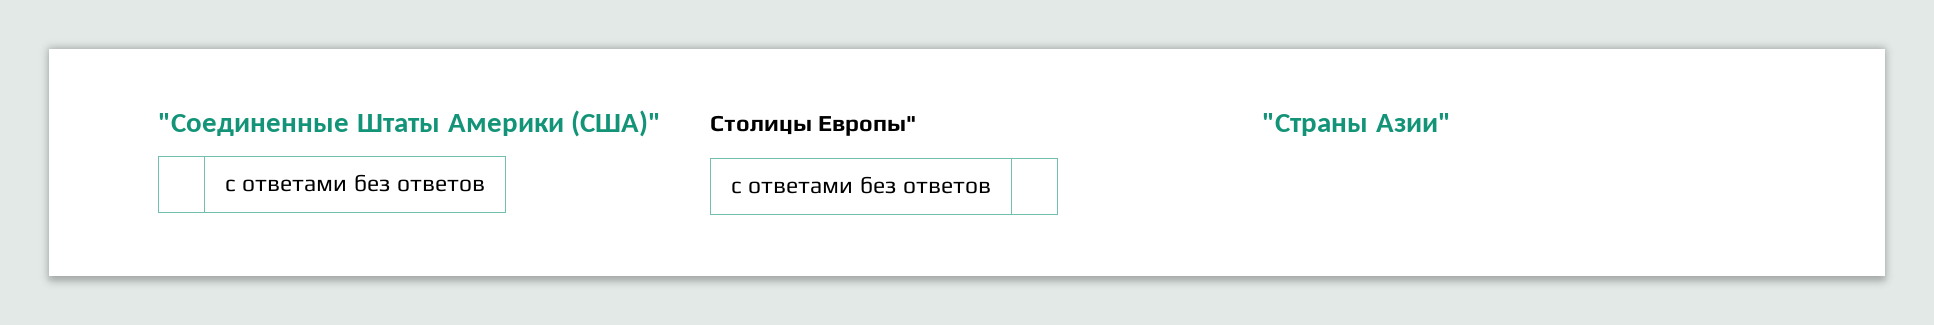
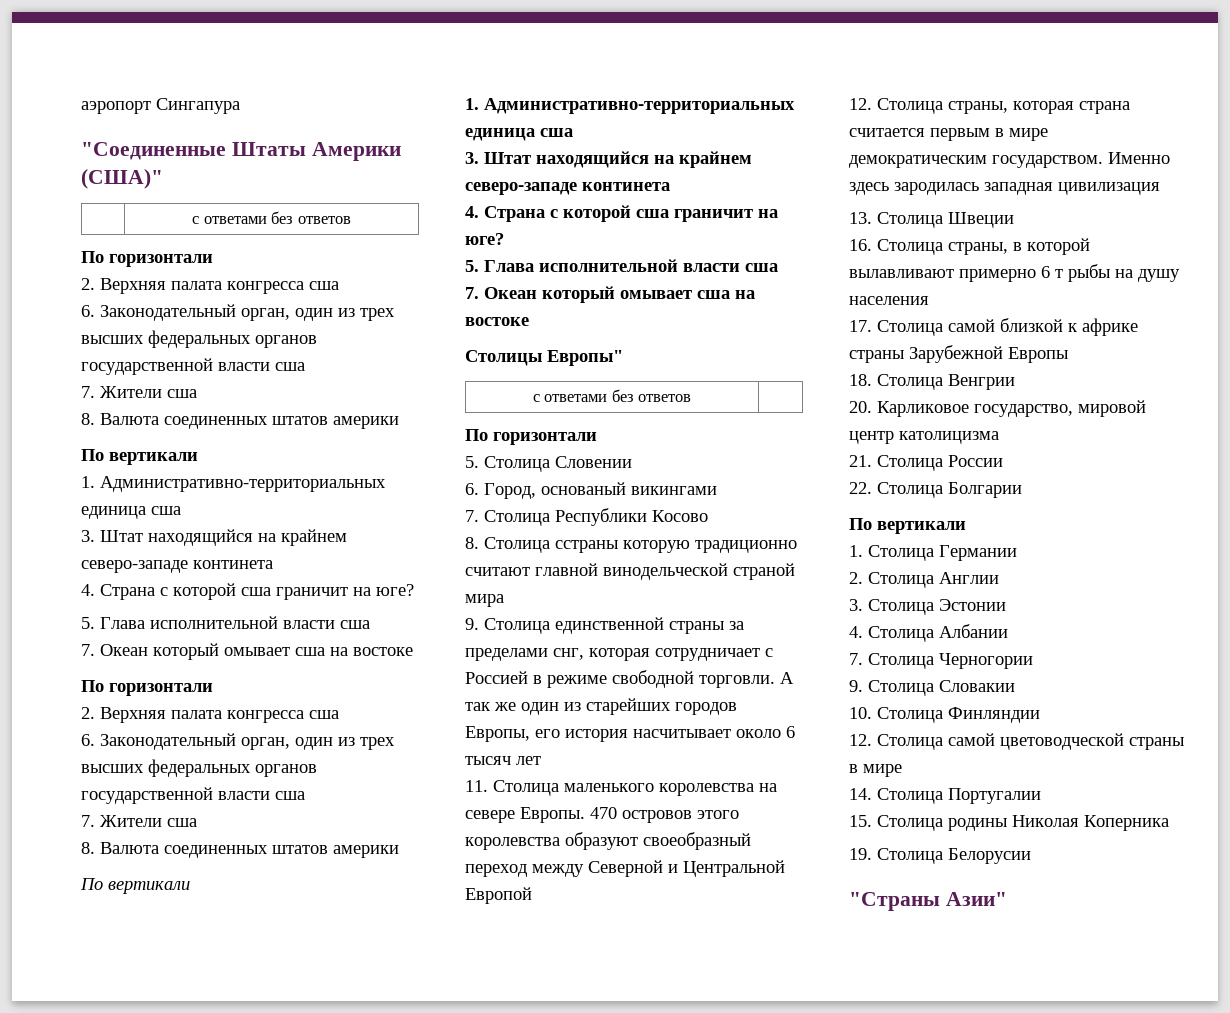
+ аэропорт Сингапура
  | с ответами без ответов
+ По горизонтали
+ 2. Верхняя палата конгресса сша
+ 6. Законодательный орган, один из трех высших федеральных органов государственной власти сша
+ 7. Жители сша
+ 8. Валюта соединенных штатов америки
+ По вертикали
+ 1. Административно-территориальных единица сша
+ 3. Штат находящийся на крайнем северо-западе континета
+ 4. Страна с которой сша граничит на юге?
+ 5. Глава исполнительной власти сша
+ 7. Океан который омывает сша на востоке
+ По горизонтали
+ 2. Верхняя палата конгресса сша
+ 6. Законодательный орган, один из трех высших федеральных органов государственной власти сша
+ 7. Жители сша
+ 8. Валюта соединенных штатов америки
+ По вертикали
+ 1. Административно-территориальных единица сша
+ 3. Штат находящийся на крайнем северо-западе континета
+ 4. Страна с которой сша граничит на юге?
+ 5. Глава исполнительной власти сша
+ 7. Океан который омывает сша на востоке
  с ответами без ответов |
+ По горизонтали
+ 5. Столица Словении
+ 6. Город, основаный викингами
+ 7. Столица Республики Косово
+ 8. Столица сстраны которую традиционно считают главной винодельческой страной мира
+ 9. Столица единственной страны за пределами снг, которая сотрудничает с Россией в режиме свободной торговли. А так же один из старейших городов Европы, его история насчитывает около 6 тысяч лет
+ 11. Столица маленького королевства на севере Европы. 470 островов этого королевства образуют своеобразный переход между Северной и Центральной Европой
+ 12. Столица страны, которая страна считается первым в мире демократическим государством. Именно здесь зародилась западная цивилизация
+ 13. Столица Швеции
+ 16. Столица страны, в которой вылавливают примерно 6 т рыбы на душу населения
+ 17. Столица самой близкой к африке страны Зарубежной Европы
+ 18. Столица Венгрии
+ 20. Карликовое государство, мировой центр католицизма
+ 21. Столица России
+ 22. Столица Болгарии
+ По вертикали
+ 1. Столица Германии
+ 2. Столица Англии
+ 3. Столица Эстонии
+ 4. Столица Албании
+ 7. Столица Черногории
+ 9. Столица Словакии
+ 10. Столица Финляндии
+ 12. Столица самой цветоводческой страны в мире
+ 14. Столица Португалии
+ 15. Столица родины Николая Коперника
+ 19. Столица Белорусии

